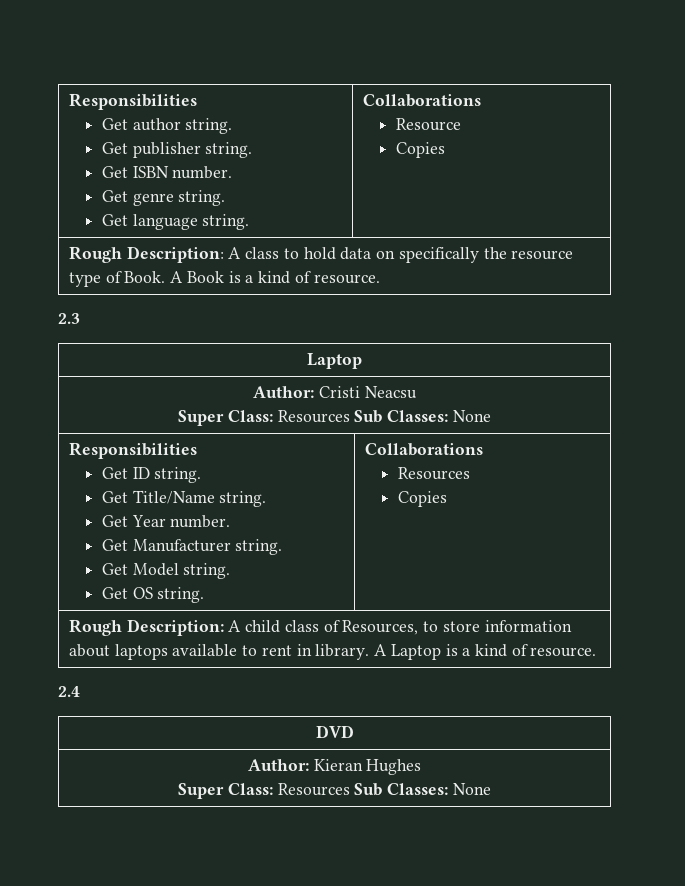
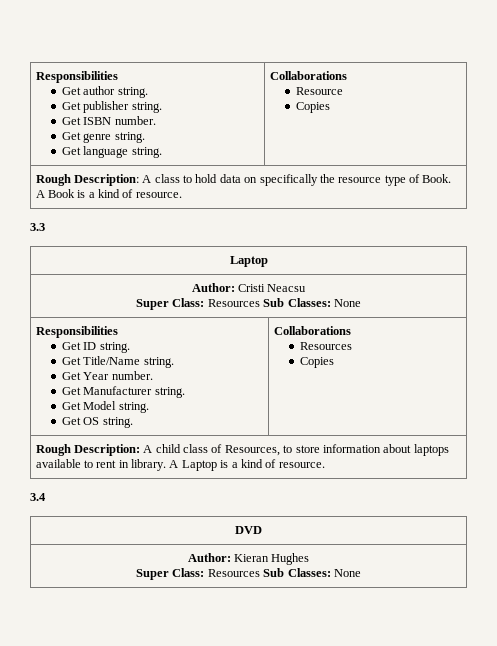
- 2.3
+ 3.3
- 2.4
+ 3.4

